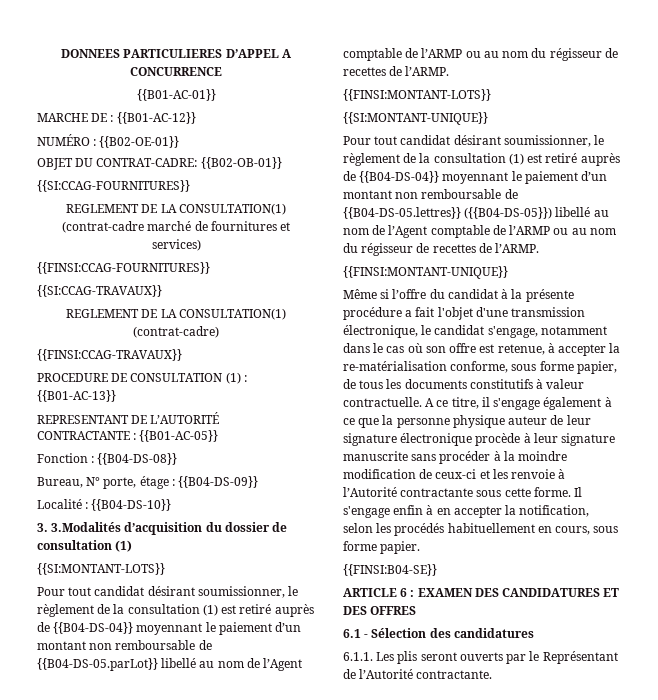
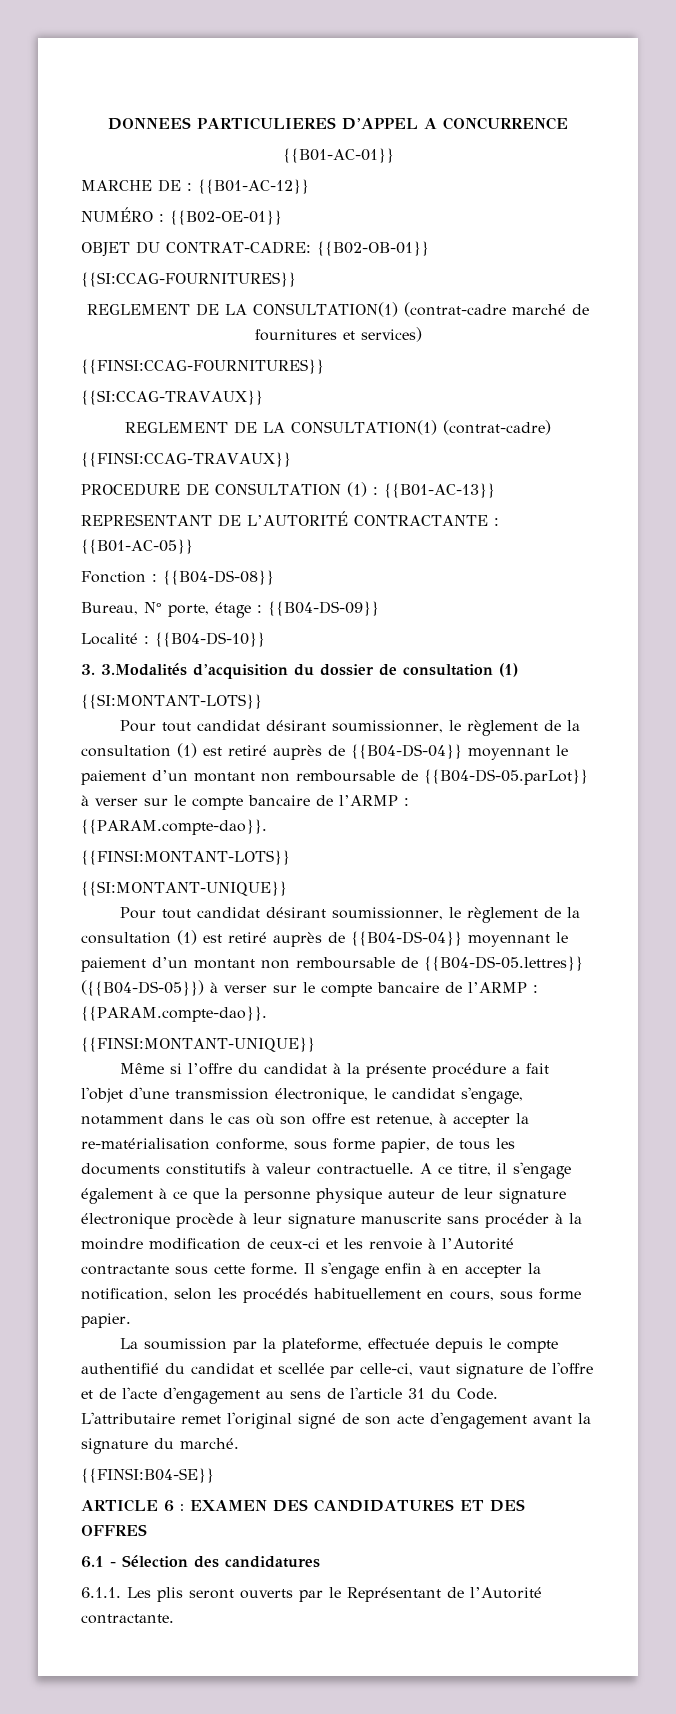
- Pour tout candidat désirant soumissionner, le règlement de la consultation (1) est retiré auprès de {{B04-DS-04}} moyennant le paiement d’un montant non remboursable de {{B04-DS-05.parLot}} libellé au nom de l’Agent comptable de l’ARMP ou au nom du régisseur de recettes de l’ARMP.
+ Pour tout candidat désirant soumissionner, le règlement de la consultation (1) est retiré auprès de {{B04-DS-04}} moyennant le paiement d’un montant non remboursable de {{B04-DS-05.parLot}} à verser sur le compte bancaire de l’ARMP : {{PARAM.compte-dao}}.
- Pour tout candidat désirant soumissionner, le règlement de la consultation (1) est retiré auprès de {{B04-DS-04}} moyennant le paiement d’un montant non remboursable de {{B04-DS-05.lettres}} ({{B04-DS-05}}) libellé au nom de l’Agent comptable de l’ARMP ou au nom du régisseur de recettes de l’ARMP.
+ Pour tout candidat désirant soumissionner, le règlement de la consultation (1) est retiré auprès de {{B04-DS-04}} moyennant le paiement d’un montant non remboursable de {{B04-DS-05.lettres}} ({{B04-DS-05}}) à verser sur le compte bancaire de l’ARMP : {{PARAM.compte-dao}}.
+ La soumission par la plateforme, effectuée depuis le compte authentifié du candidat et scellée par celle-ci, vaut signature de l'offre et de l'acte d'engagement au sens de l'article 31 du Code. L'attributaire remet l'original signé de son acte d'engagement avant la signature du marché.

